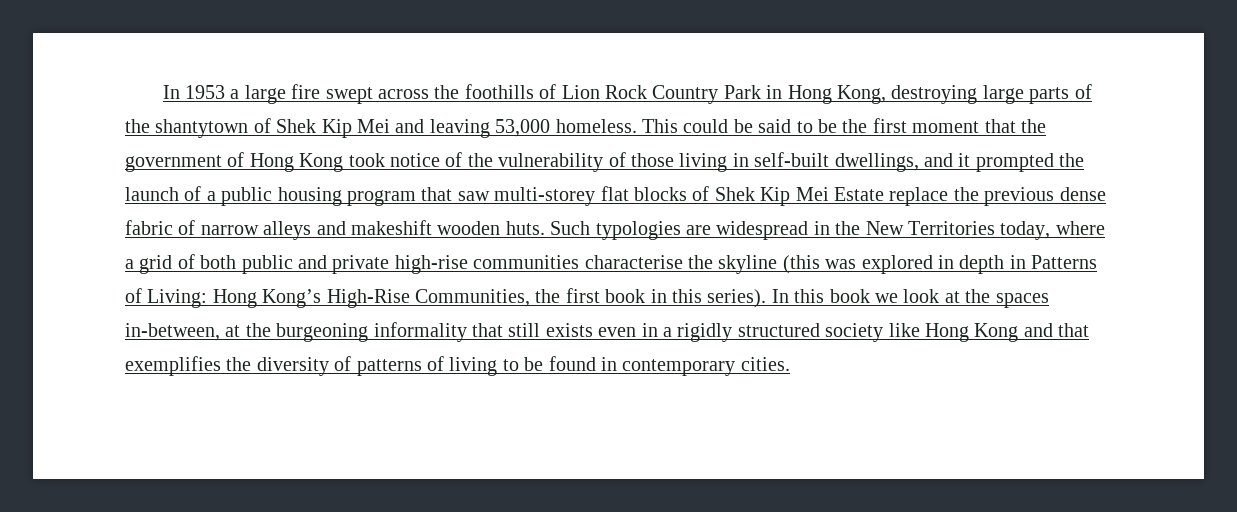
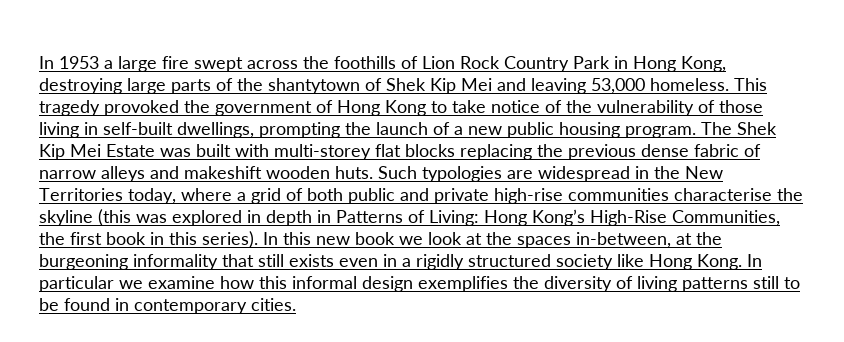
- This could be said to be the first moment that the government of Hong Kong took notice of the vulnerability of those living in self-built dwellings, and it prompted the launch of a public housing program that saw multi-storey flat blocks of Shek Kip Mei Estate replace the previous dense fabric of narrow alleys and makeshift wooden huts.
+ This tragedy provoked the government of Hong Kong to take notice of the vulnerability of those living in self-built dwellings, prompting the launch of a new public housing program. The Shek Kip Mei Estate was built with multi-storey flat blocks replacing the previous dense fabric of narrow alleys and makeshift wooden huts.
- In this book we look at the spaces in-between, at the burgeoning informality that still exists even in a rigidly structured society like Hong Kong and that exemplifies the diversity of patterns of living to be found in contemporary cities.
+ In this new book we look at the spaces in-between, at the burgeoning informality that still exists even in a rigidly structured society like Hong Kong. In particular we examine how this informal design exemplifies the diversity of living patterns still to be found in contemporary cities.

